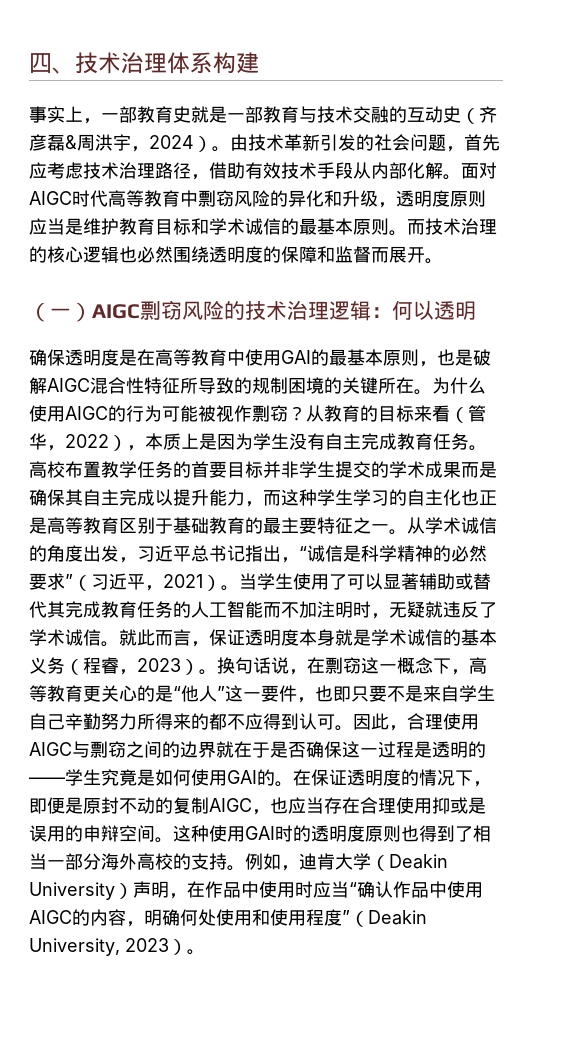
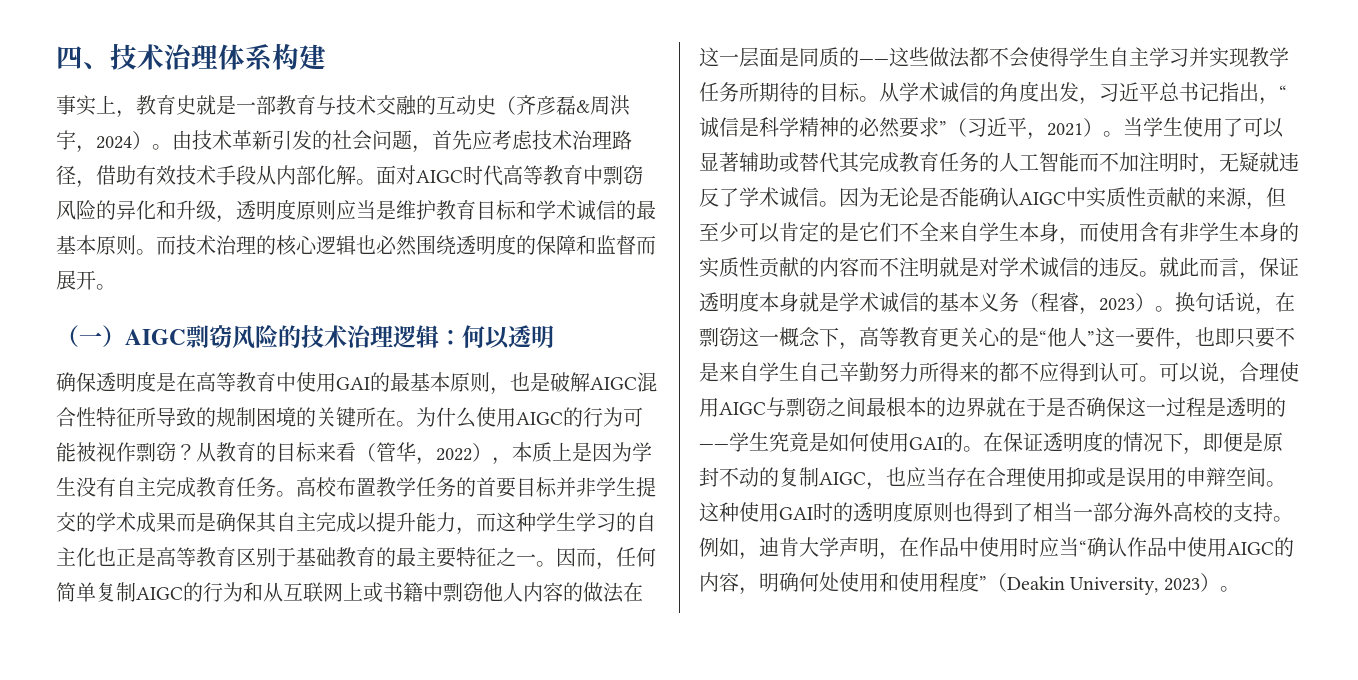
- 事实上，一部教育史就是一部教育与技术交融的互动史（齐彦磊&周洪宇，2024）。
+ 事实上，教育史就是一部教育与技术交融的互动史（齐彦磊&周洪宇，2024）。
+ 因而，任何简单复制AIGC的行为和从互联网上或书籍中剽窃他人内容的做法在这一层面是同质的——这些做法都不会使得学生自主学习并实现教学任务所期待的目标。
+ 因为无论是否能确认AIGC中实质性贡献的来源，但至少可以肯定的是它们不全来自学生本身，而使用含有非学生本身的实质性贡献的内容而不注明就是对学术诚信的违反。
- 因此，合理使用AIGC与剽窃之间的边界就在于是否确保这一过程是透明的——学生究竟是如何使用GAI的。
+ 可以说，合理使用AIGC与剽窃之间最根本的边界就在于是否确保这一过程是透明的——学生究竟是如何使用GAI的。
- 例如，迪肯大学（Deakin University）声明，在作品中使用时应当“确认作品中使用AIGC的内容，明确何处使用和使用程度”（Deakin University, 2023）。
+ 例如，迪肯大学声明，在作品中使用时应当“确认作品中使用AIGC的内容，明确何处使用和使用程度”（Deakin University, 2023）。

